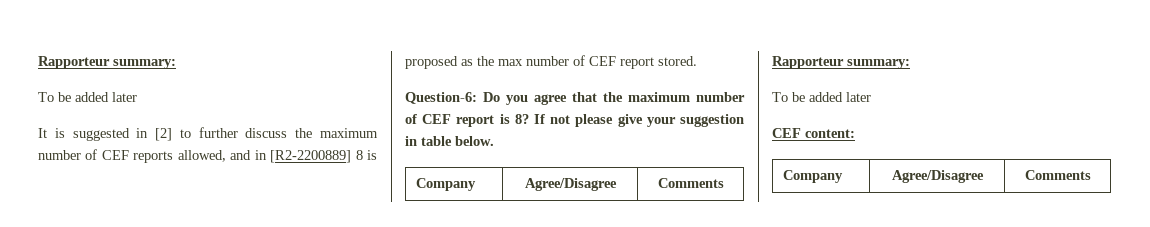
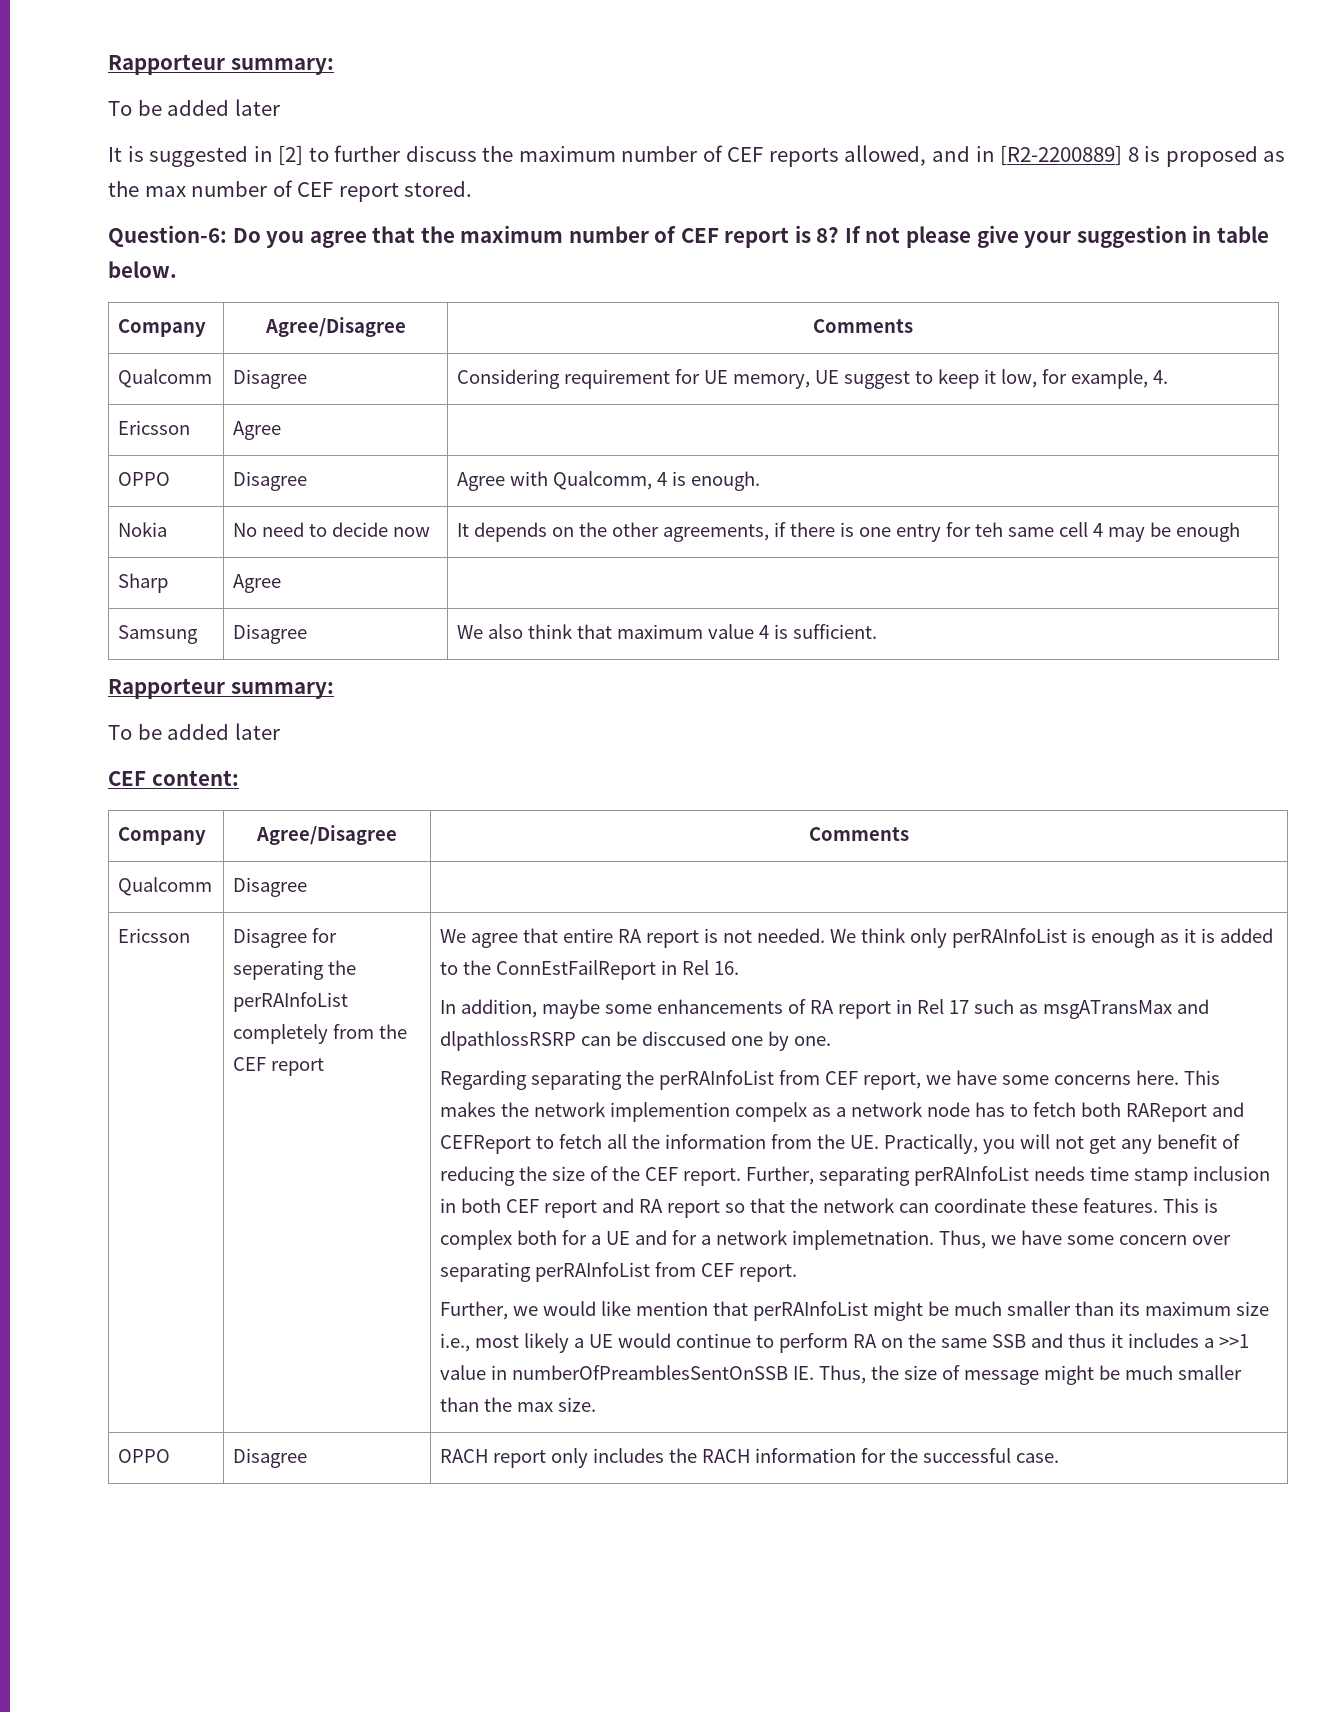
+ Qualcomm | Disagree | Considering requirement for UE memory, UE suggest to keep it low, for example, 4.
+ Ericsson | Agree |
+ OPPO | Disagree | Agree with Qualcomm, 4 is enough.
+ Nokia | No need to decide now | It depends on the other agreements, if there is one entry for teh same cell 4 may be enough
+ Sharp | Agree |
+ Samsung | Disagree | We also think that maximum value 4 is sufficient.
  CEF content:
  Company | Agree/Disagree | Comments
+ Qualcomm | Disagree |
+ Ericsson | Disagree for seperating the perRAInfoList completely from the CEF report | We agree that entire RA report is not needed. We think only perRAInfoList is enough as it is added to the ConnEstFailReport in Rel 16.
+ In addition, maybe some enhancements of RA report in Rel 17 such as msgATransMax and dlpathlossRSRP can be disccused one by one.
+ Regarding separating the perRAInfoList from CEF report, we have some concerns here. This makes the network implemention compelx as a network node has to fetch both RAReport and CEFReport to fetch all the information from the UE. Practically, you will not get any benefit of reducing the size of the CEF report. Further, separating perRAInfoList needs time stamp inclusion in both CEF report and RA report so that the network can coordinate these features. This is complex both for a UE and for a network implemetnation. Thus, we have some concern over separating perRAInfoList from CEF report.
+ Further, we would like mention that perRAInfoList might be much smaller than its maximum size i.e., most likely a UE would continue to perform RA on the same SSB and thus it includes a >>1 value in numberOfPreamblesSentOnSSB IE. Thus, the size of message might be much smaller than the max size.
+ OPPO | Disagree | RACH report only includes the RACH information for the successful case.

